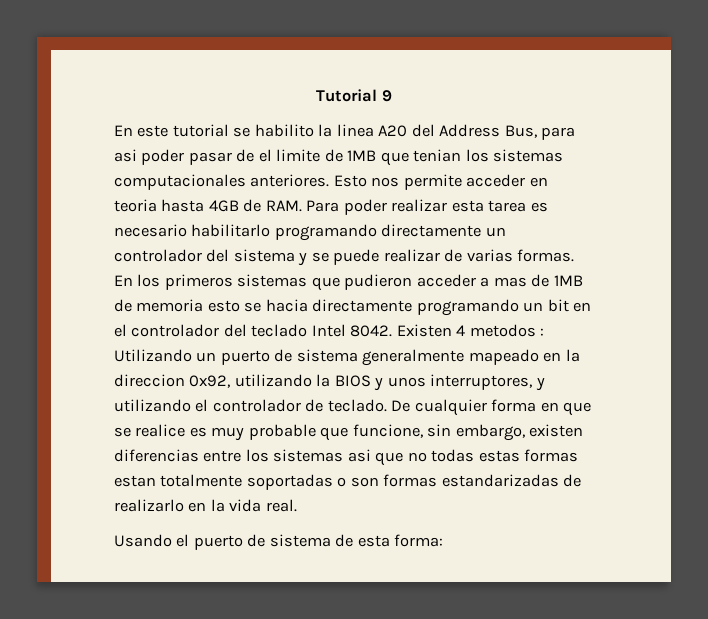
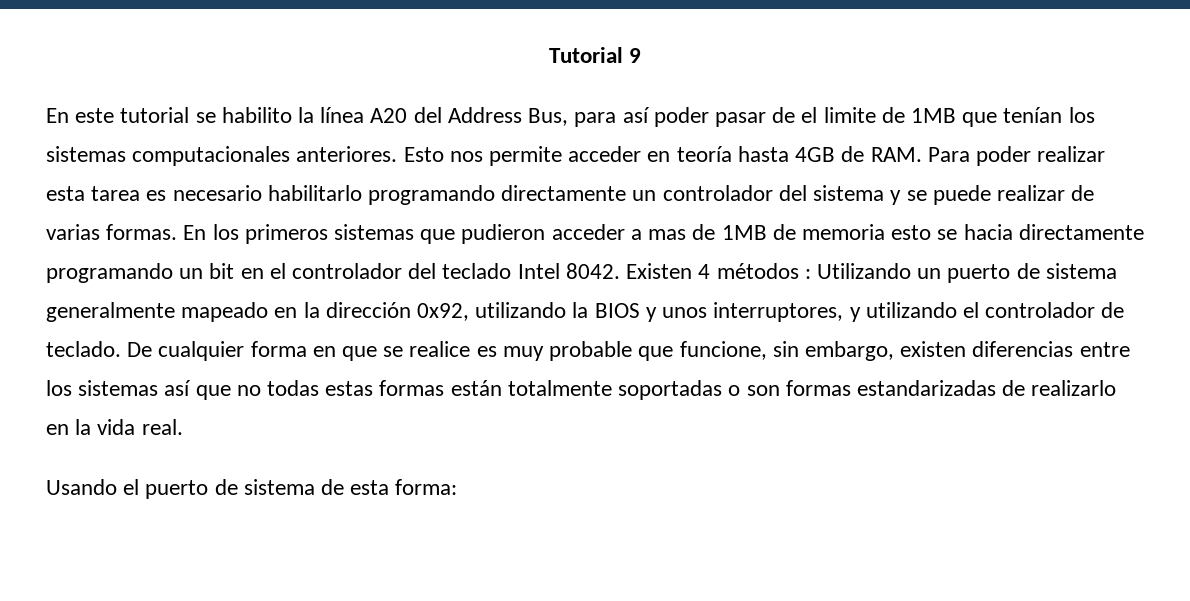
- En este tutorial se habilito la linea A20 del Address Bus, para asi poder pasar de el limite de 1MB que tenian los sistemas computacionales anteriores.
+ En este tutorial se habilito la línea A20 del Address Bus, para así poder pasar de el limite de 1MB que tenían los sistemas computacionales anteriores.
- Esto nos permite acceder en teoria hasta 4GB de RAM. Para poder realizar esta tarea es necesario habilitarlo programando directamente un controlador del sistema y se puede realizar de varias formas.
+ Esto nos permite acceder en teoría hasta 4GB de RAM. Para poder realizar esta tarea es necesario habilitarlo programando directamente un controlador del sistema y se puede realizar de varias formas.
- Existen 4 metodos : Utilizando un puerto de sistema generalmente mapeado en la direccion 0x92, utilizando la BIOS y unos interruptores, y utilizando el controlador de teclado.
+ Existen 4 métodos : Utilizando un puerto de sistema generalmente mapeado en la dirección 0x92, utilizando la BIOS y unos interruptores, y utilizando el controlador de teclado.
- De cualquier forma en que se realice es muy probable que funcione, sin embargo, existen diferencias entre los sistemas asi que no todas estas formas estan totalmente soportadas o son formas estandarizadas de realizarlo en la vida real.
+ De cualquier forma en que se realice es muy probable que funcione, sin embargo, existen diferencias entre los sistemas así que no todas estas formas están totalmente soportadas o son formas estandarizadas de realizarlo en la vida real.

